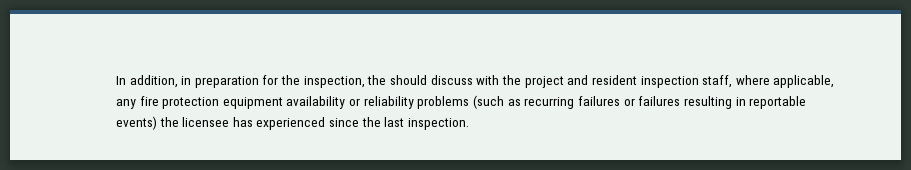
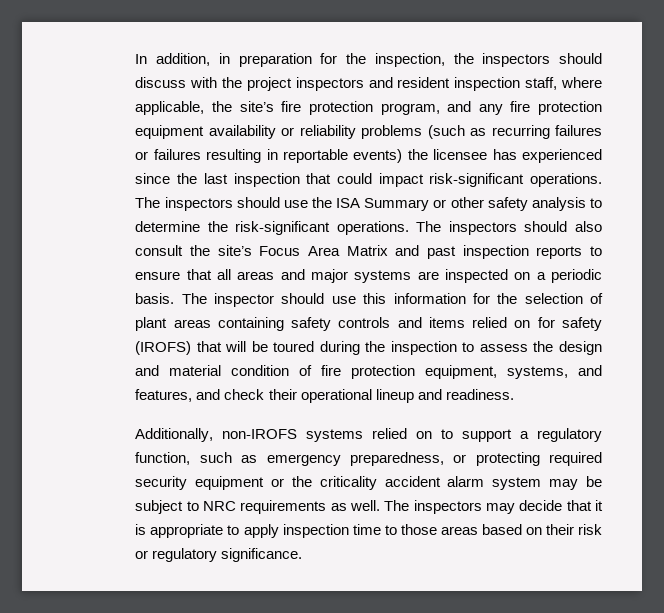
- In addition, in preparation for the inspection, the should discuss with the project and resident inspection staff, where applicable, any fire protection equipment availability or reliability problems (such as recurring failures or failures resulting in reportable events) the licensee has experienced since the last inspection.
+ In addition, in preparation for the inspection, the inspectors should discuss with the project inspectors and resident inspection staff, where applicable, the site’s fire protection program, and any fire protection equipment availability or reliability problems (such as recurring failures or failures resulting in reportable events) the licensee has experienced since the last inspection that could impact risk-significant operations. The inspectors should use the ISA Summary or other safety analysis to determine the risk-significant operations. The inspectors should also consult the site’s Focus Area Matrix and past inspection reports to ensure that all areas and major systems are inspected on a periodic basis. The inspector should use this information for the selection of plant areas containing safety controls and items relied on for safety (IROFS) that will be toured during the inspection to assess the design and material condition of fire protection equipment, systems, and features, and check their operational lineup and readiness.
+ Additionally, non-IROFS systems relied on to support a regulatory function, such as emergency preparedness, or protecting required security equipment or the criticality accident alarm system may be subject to NRC requirements as well. The inspectors may decide that it is appropriate to apply inspection time to those areas based on their risk or regulatory significance.

